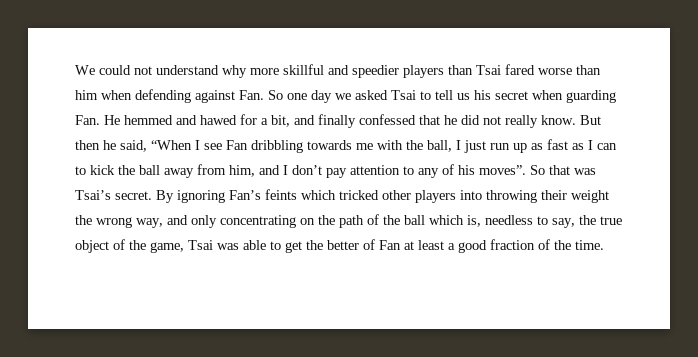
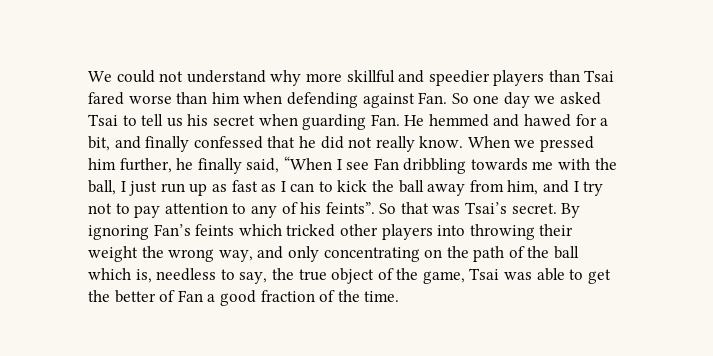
- But then he said, “When I see Fan dribbling towards me with the ball, I just run up as fast as I can to kick the ball away from him, and I don’t pay attention to any of his moves”.
+ When we pressed him further, he finally said, “When I see Fan dribbling towards me with the ball, I just run up as fast as I can to kick the ball away from him, and I try not to pay attention to any of his feints”.
- By ignoring Fan’s feints which tricked other players into throwing their weight the wrong way, and only concentrating on the path of the ball which is, needless to say, the true object of the game, Tsai was able to get the better of Fan at least a good fraction of the time.
+ By ignoring Fan’s feints which tricked other players into throwing their weight the wrong way, and only concentrating on the path of the ball which is, needless to say, the true object of the game, Tsai was able to get the better of Fan a good fraction of the time.

